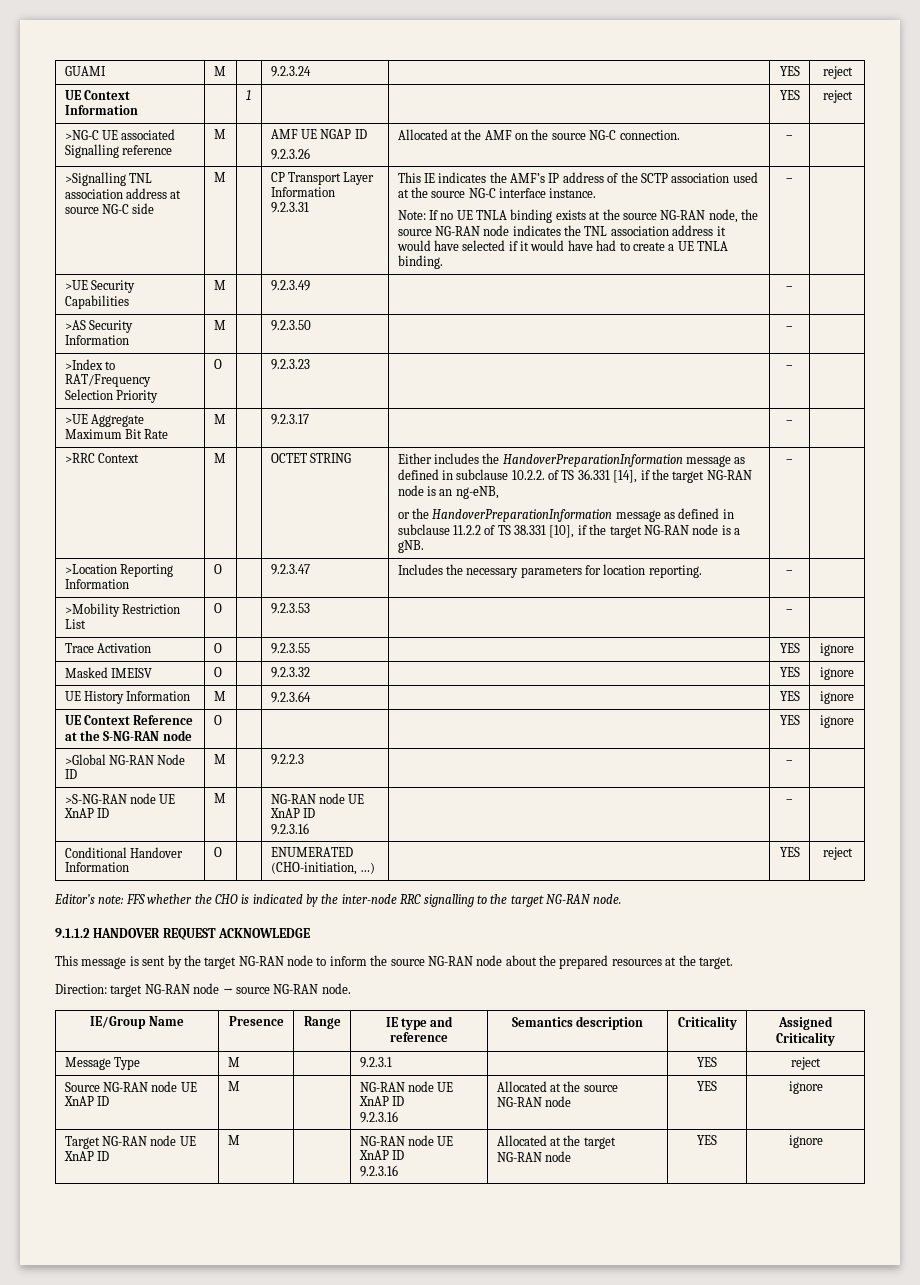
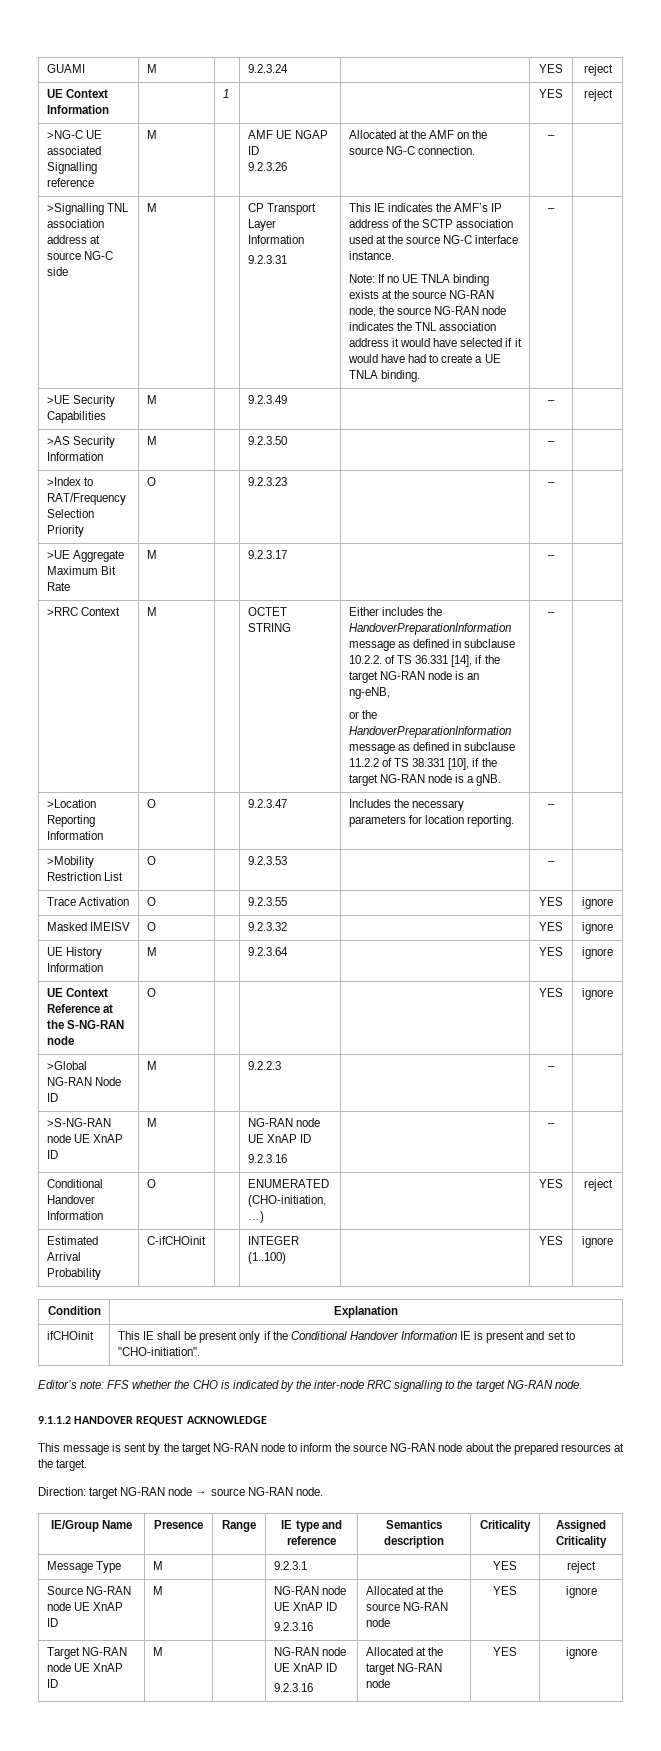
+ Estimated Arrival Probability | C-ifCHOinit | | INTEGER (1..100) | | YES | ignore
+ Condition | Explanation
+ ifCHOinit | This IE shall be present only if the Conditional Handover Information IE is present and set to "CHO-initiation".

